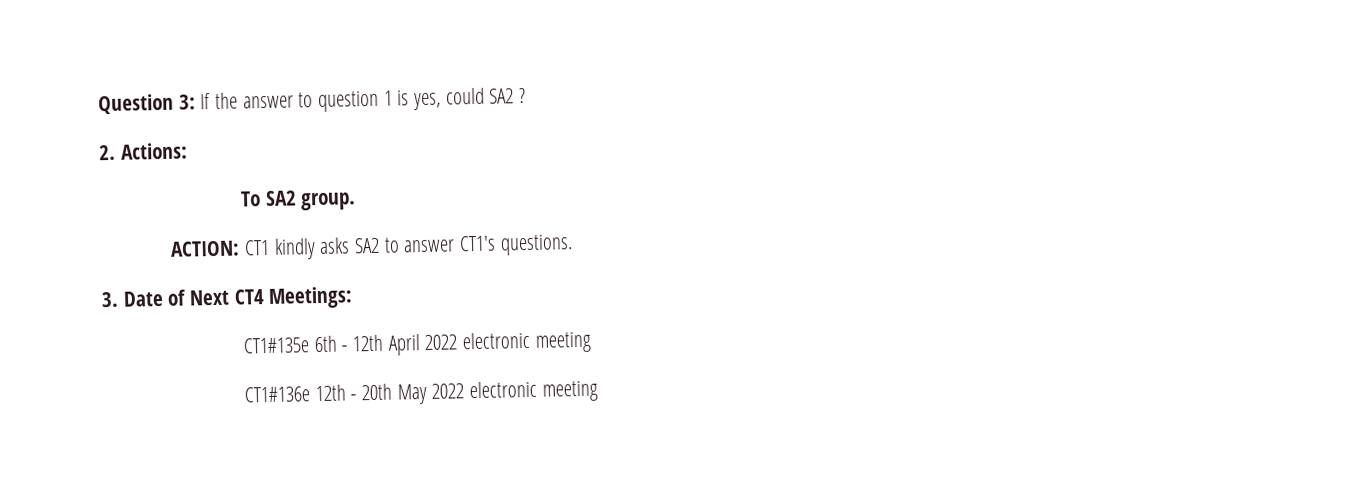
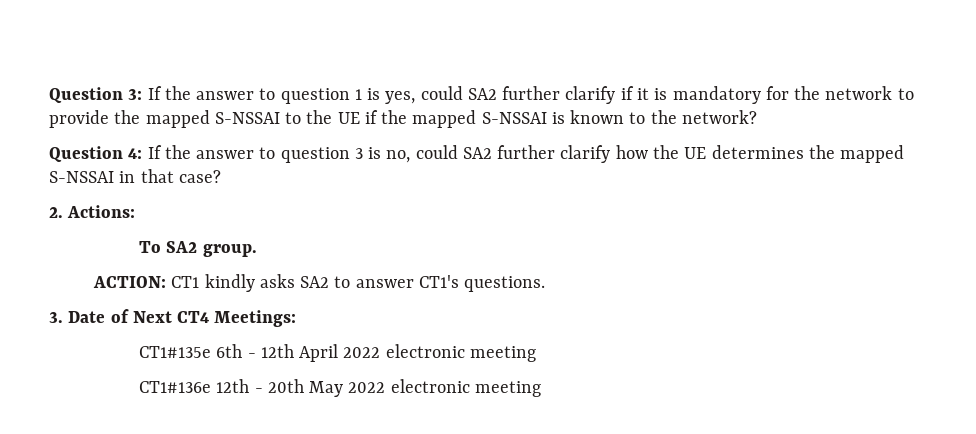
- Question 3: If the answer to question 1 is yes, could SA2 ?
+ Question 3: If the answer to question 1 is yes, could SA2 further clarify if it is mandatory for the network to provide the mapped S-NSSAI to the UE if the mapped S-NSSAI is known to the network?
+ Question 4: If the answer to question 3 is no, could SA2 further clarify how the UE determines the mapped S-NSSAI in that case?

